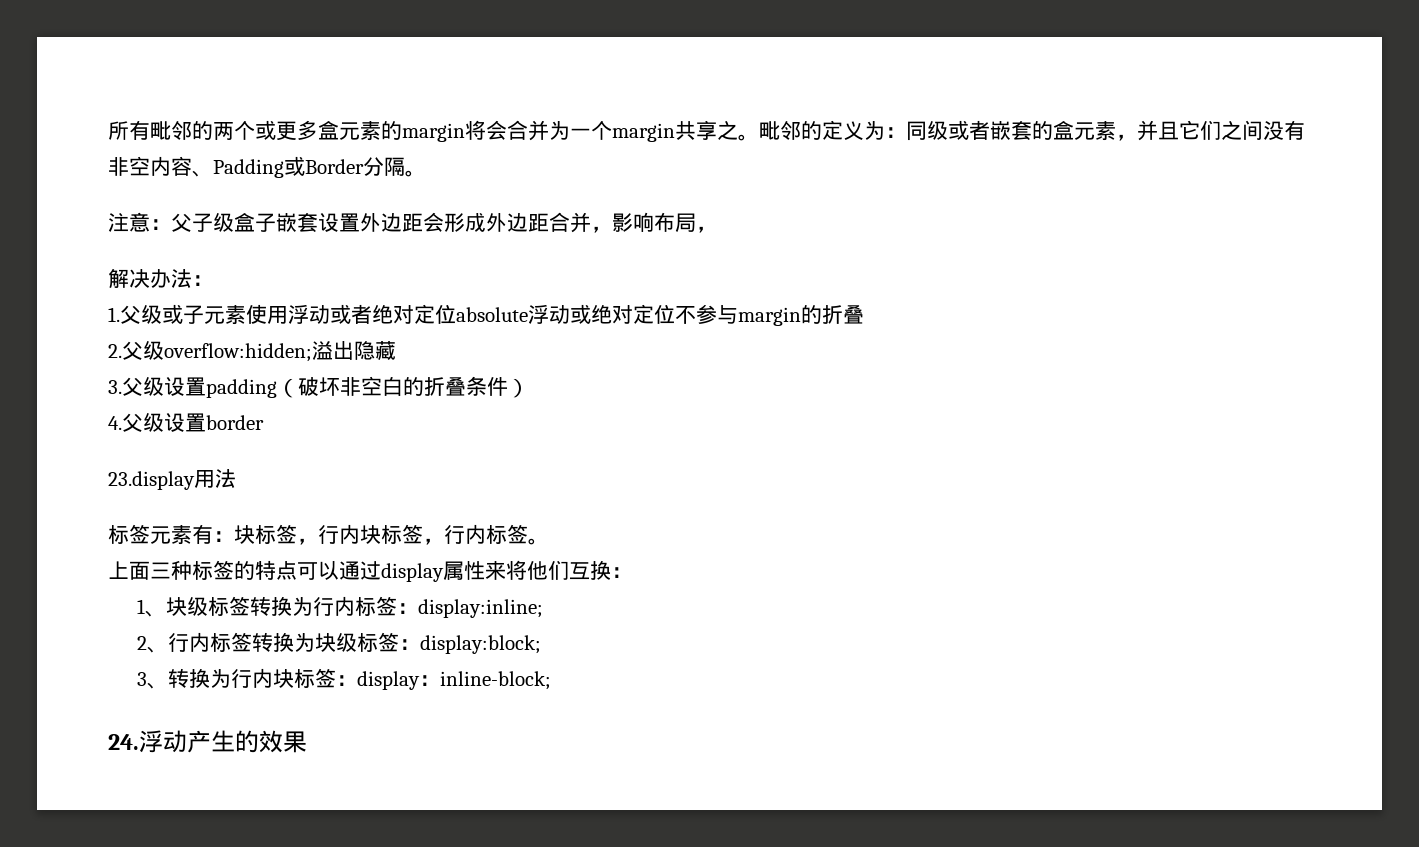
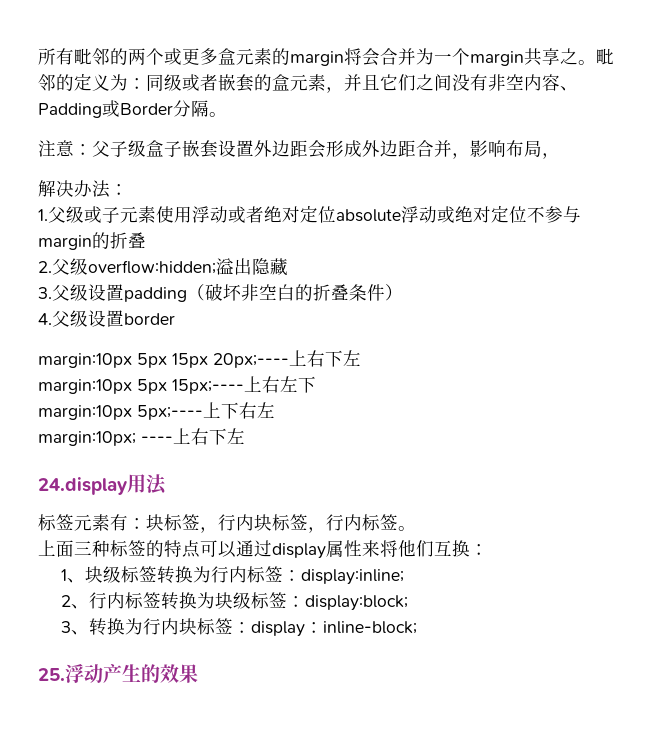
- 23.display用法
+ margin:10px 5px 15px 20px;----上右下左
+ margin:10px 5px 15px;----上右左下
+ margin:10px 5px;----上下右左
+ margin:10px; ----上右下左
+ 24.display用法
- 24.浮动产生的效果
+ 25.浮动产生的效果

